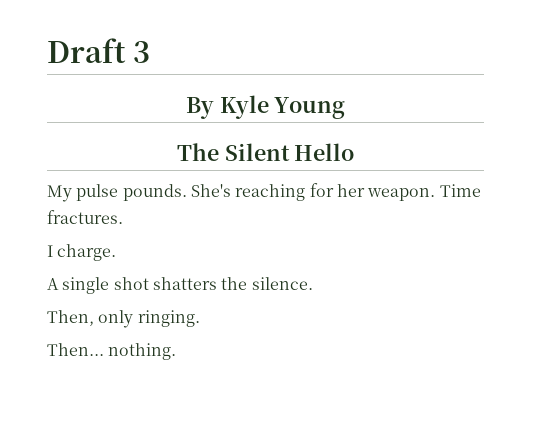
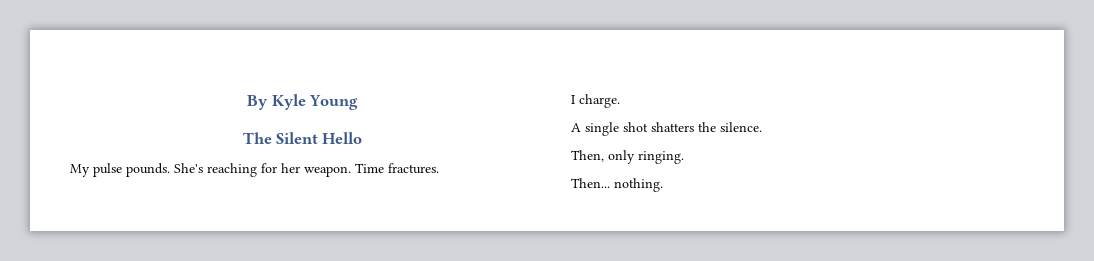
- Draft 3

